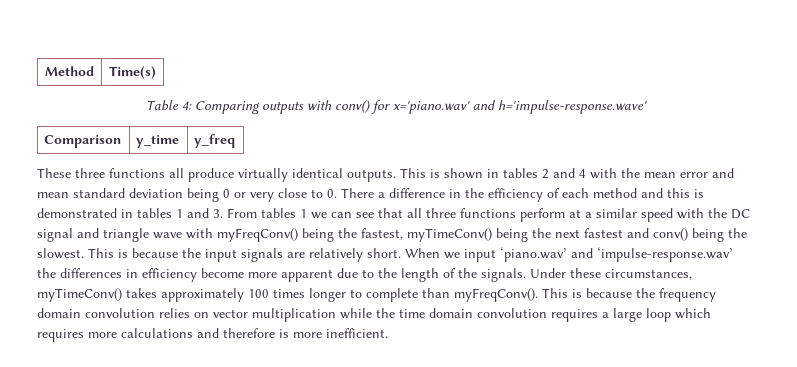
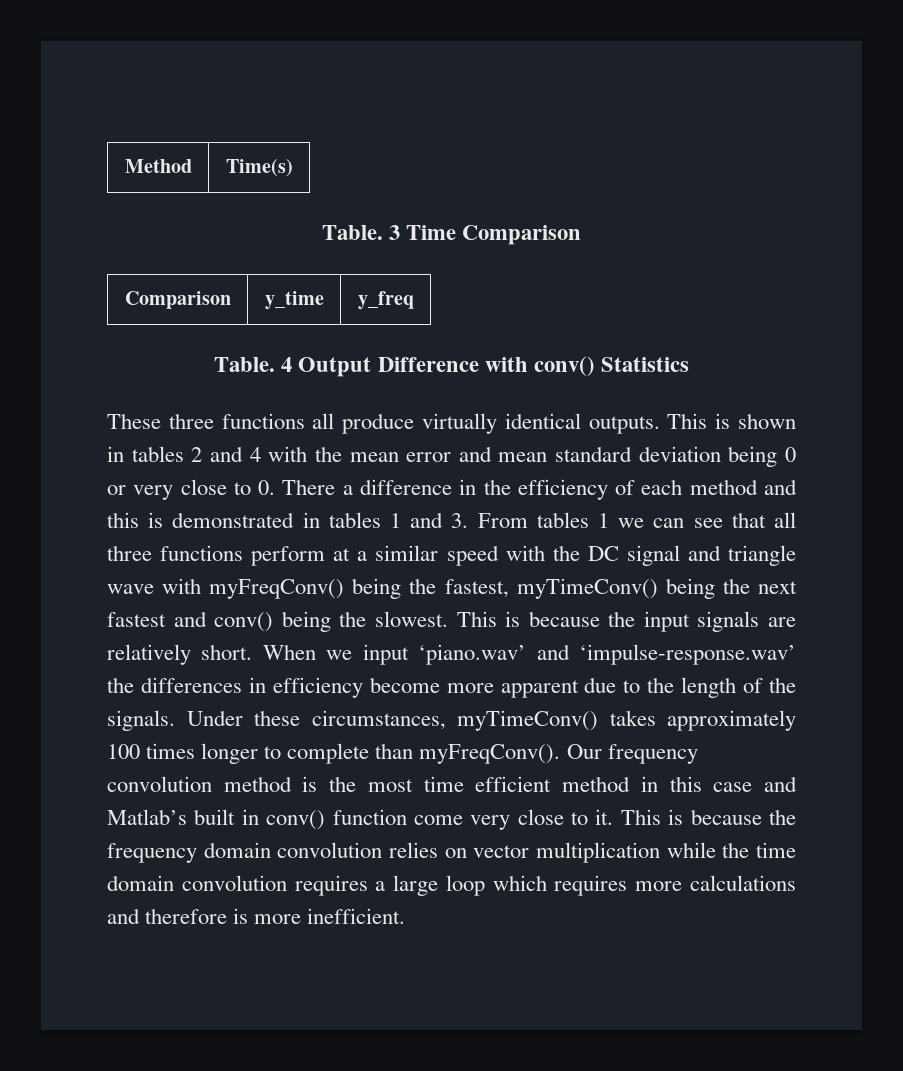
- Table 4: Comparing outputs with conv() for x='piano.wav' and h='impulse-response.wave'
+ Table. 3 Time Comparison
  Comparison | y_time | y_freq
+ Table. 4 Output Difference with conv() Statistics
+ Our frequency convolution method is the most time efficient method in this case and Matlab’s built in conv() function come very close to it.

